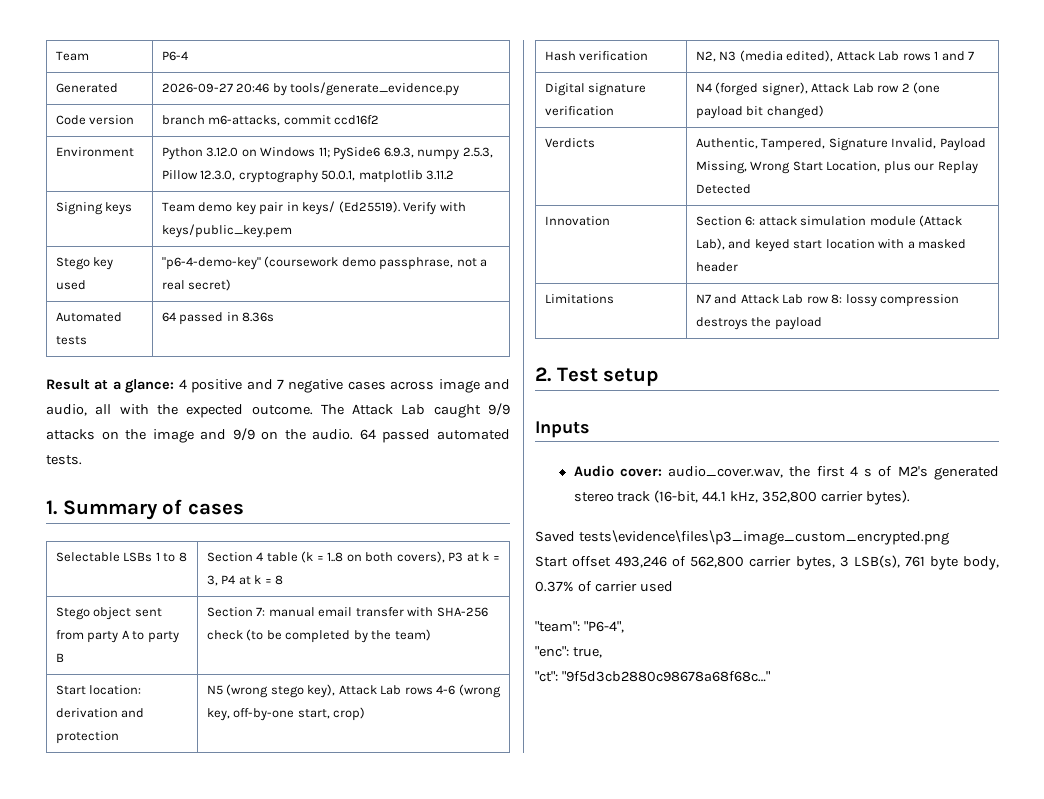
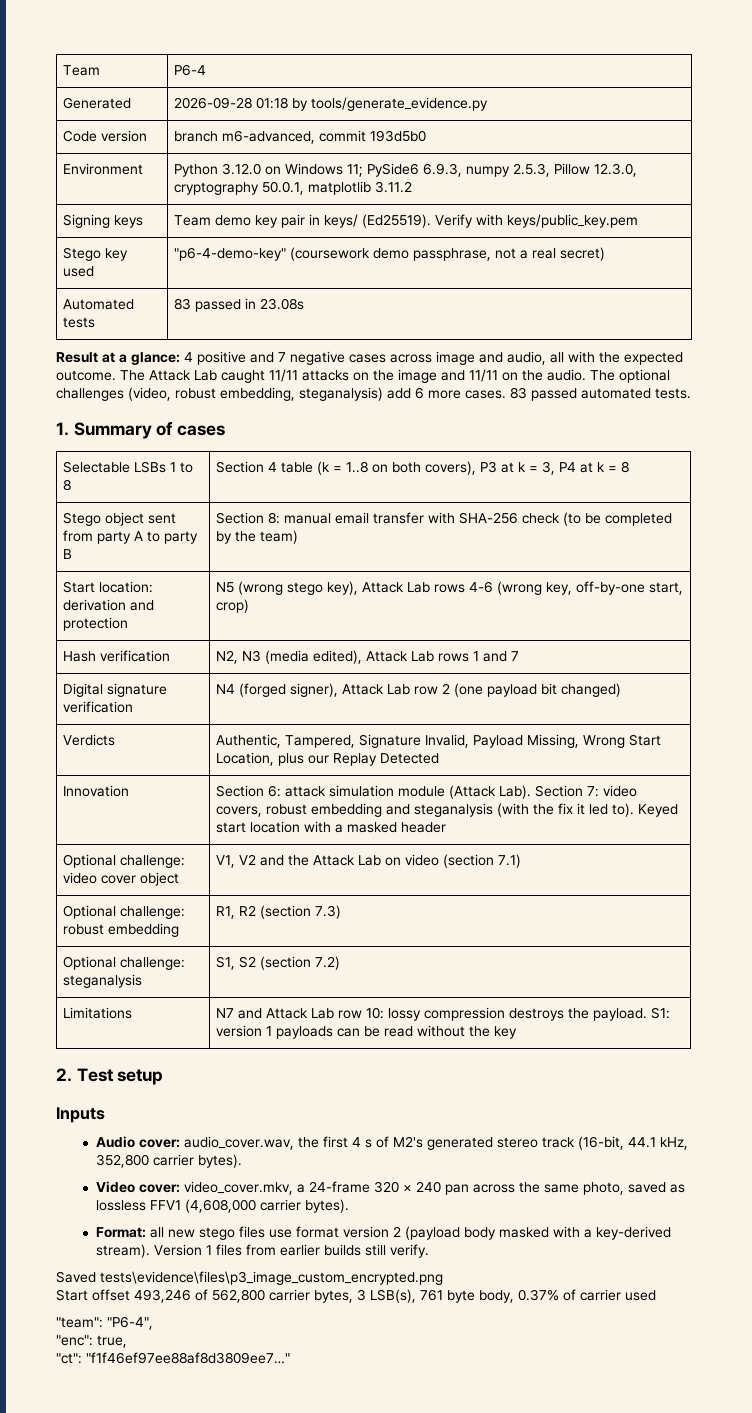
- Generated | 2026-09-27 20:46 by tools/generate_evidence.py
+ Generated | 2026-09-28 01:18 by tools/generate_evidence.py
- Code version | branch m6-attacks, commit ccd16f2
+ Code version | branch m6-advanced, commit 193d5b0
- Automated tests | 64 passed in 8.36s
+ Automated tests | 83 passed in 23.08s
- The Attack Lab caught 9/9 attacks on the image and 9/9 on the audio.
+ The Attack Lab caught 11/11 attacks on the image and 11/11 on the audio.
- 64 passed automated tests.
+ The optional challenges (video, robust embedding, steganalysis) add 6 more cases. 83 passed automated tests.
- Stego object sent from party A to party B | Section 7: manual email transfer with SHA-256 check (to be completed by the team)
+ Stego object sent from party A to party B | Section 8: manual email transfer with SHA-256 check (to be completed by the team)
- Innovation | Section 6: attack simulation module (Attack Lab), and keyed start location with a masked header
+ Innovation | Section 6: attack simulation module (Attack Lab). Section 7: video covers, robust embedding and steganalysis (with the fix it led to). Keyed start location with a masked header
+ Optional challenge: video cover object | V1, V2 and the Attack Lab on video (section 7.1)
+ Optional challenge: robust embedding | R1, R2 (section 7.3)
+ Optional challenge: steganalysis | S1, S2 (section 7.2)
- Limitations | N7 and Attack Lab row 8: lossy compression destroys the payload
+ Limitations | N7 and Attack Lab row 10: lossy compression destroys the payload. S1: version 1 payloads can be read without the key
+ Video cover: video_cover.mkv, a 24-frame 320 × 240 pan across the same photo, saved as lossless FFV1 (4,608,000 carrier bytes).
+ Format: all new stego files use format version 2 (payload body masked with a key-derived stream). Version 1 files from earlier builds still verify.
- "ct": "9f5d3cb2880c98678a68f68c…"
+ "ct": "f1f46ef97ee88af8d3809ee7…"

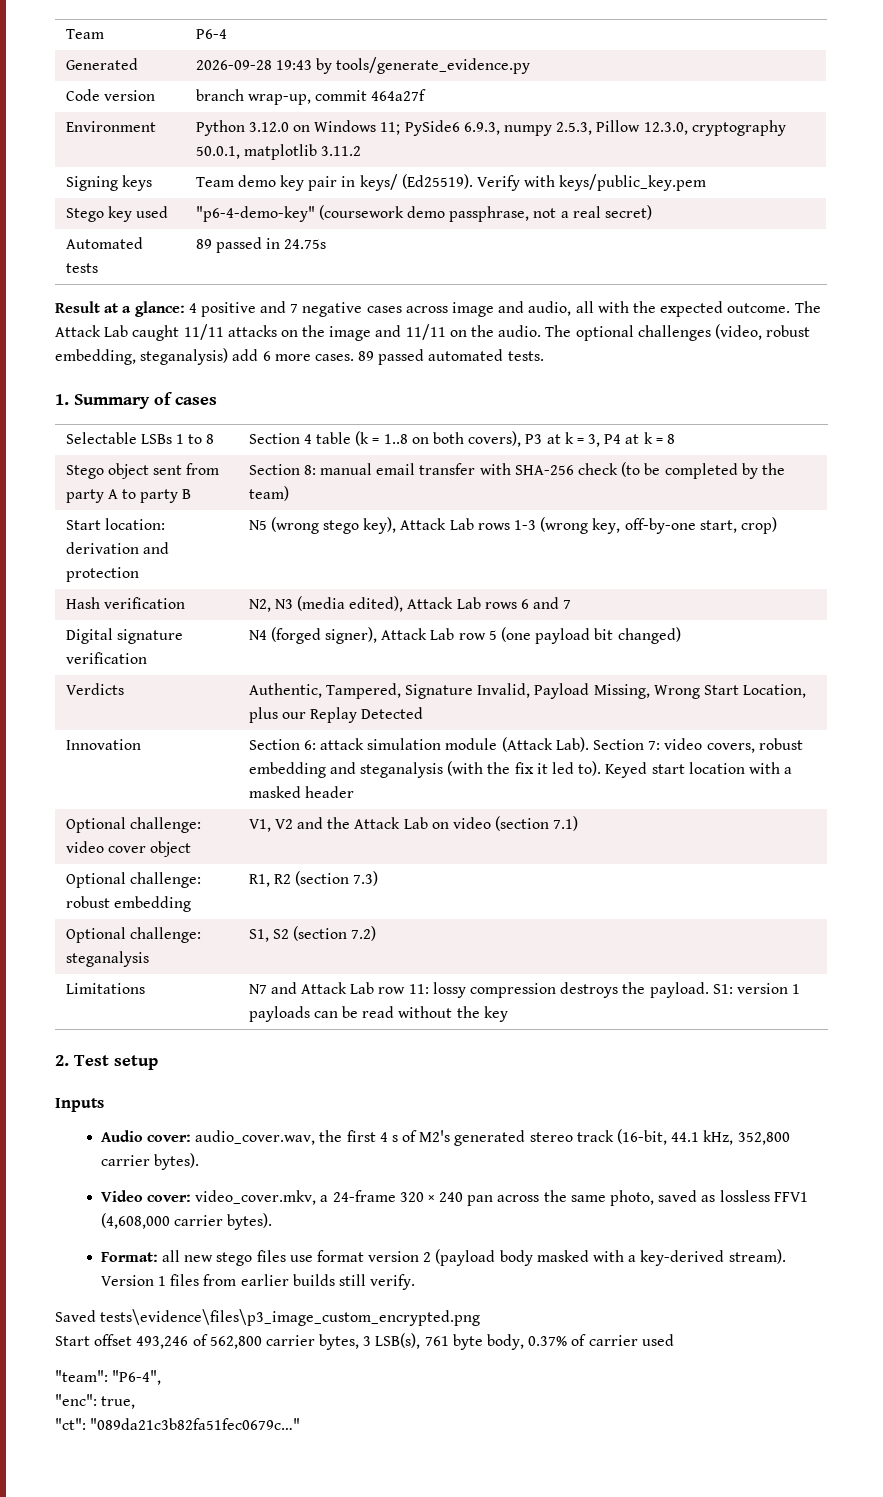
- Generated | 2026-09-28 01:18 by tools/generate_evidence.py
+ Generated | 2026-09-28 19:43 by tools/generate_evidence.py
- Code version | branch m6-advanced, commit 193d5b0
+ Code version | branch wrap-up, commit 464a27f
- Automated tests | 83 passed in 23.08s
+ Automated tests | 89 passed in 24.75s
- 83 passed automated tests.
+ 89 passed automated tests.
- Start location: derivation and protection | N5 (wrong stego key), Attack Lab rows 4-6 (wrong key, off-by-one start, crop)
+ Start location: derivation and protection | N5 (wrong stego key), Attack Lab rows 1-3 (wrong key, off-by-one start, crop)
- Hash verification | N2, N3 (media edited), Attack Lab rows 1 and 7
+ Hash verification | N2, N3 (media edited), Attack Lab rows 6 and 7
- Digital signature verification | N4 (forged signer), Attack Lab row 2 (one payload bit changed)
+ Digital signature verification | N4 (forged signer), Attack Lab row 5 (one payload bit changed)
- Limitations | N7 and Attack Lab row 10: lossy compression destroys the payload. S1: version 1 payloads can be read without the key
+ Limitations | N7 and Attack Lab row 11: lossy compression destroys the payload. S1: version 1 payloads can be read without the key
- "ct": "f1f46ef97ee88af8d3809ee7…"
+ "ct": "089da21c3b82fa51fec0679c…"

